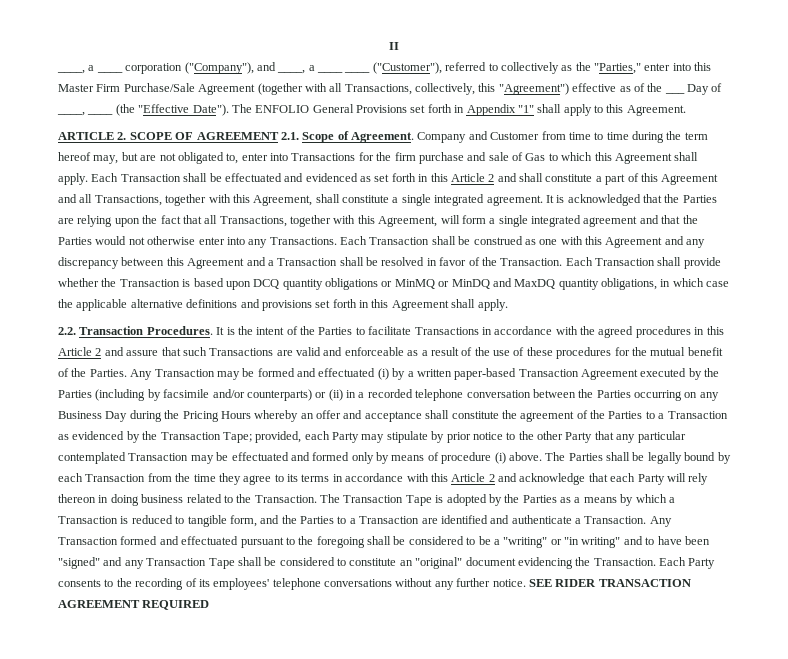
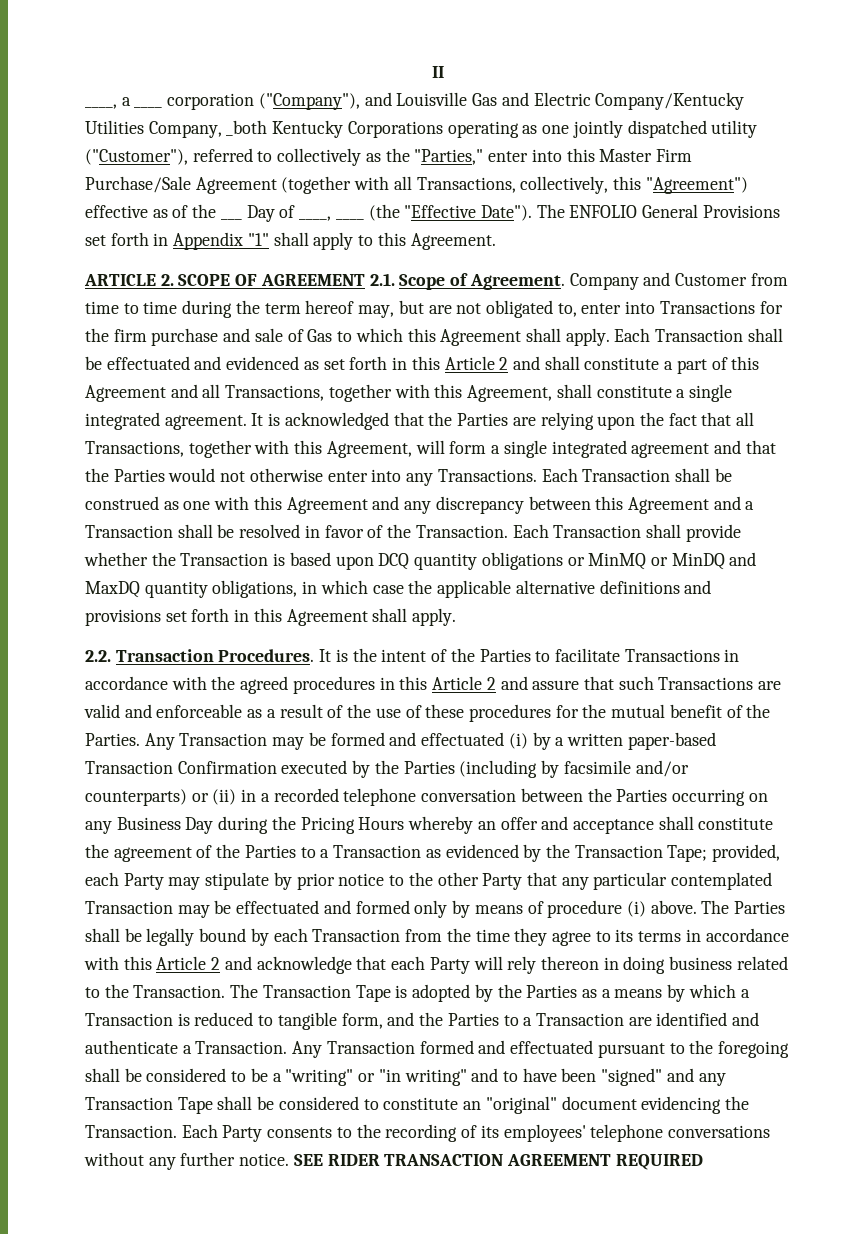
- ____, a ____ corporation ("Company"), and ____, a ____ ____ ("Customer"), referred to collectively as the "Parties," enter into this Master Firm Purchase/Sale Agreement (together with all Transactions, collectively, this "Agreement") effective as of the ___ Day of ____, ____ (the "Effective Date").
+ ____, a ____ corporation ("Company"), and Louisville Gas and Electric Company/Kentucky Utilities Company, _both Kentucky Corporations operating as one jointly dispatched utility ("Customer"), referred to collectively as the "Parties," enter into this Master Firm Purchase/Sale Agreement (together with all Transactions, collectively, this "Agreement") effective as of the ___ Day of ____, ____ (the "Effective Date").
- Any Transaction may be formed and effectuated (i) by a written paper-based Transaction Agreement executed by the Parties (including by facsimile and/or counterparts) or (ii) in a recorded telephone conversation between the Parties occurring on any Business Day during the Pricing Hours whereby an offer and acceptance shall constitute the agreement of the Parties to a Transaction as evidenced by the Transaction Tape;
+ Any Transaction may be formed and effectuated (i) by a written paper-based Transaction Confirmation executed by the Parties (including by facsimile and/or counterparts) or (ii) in a recorded telephone conversation between the Parties occurring on any Business Day during the Pricing Hours whereby an offer and acceptance shall constitute the agreement of the Parties to a Transaction as evidenced by the Transaction Tape;

